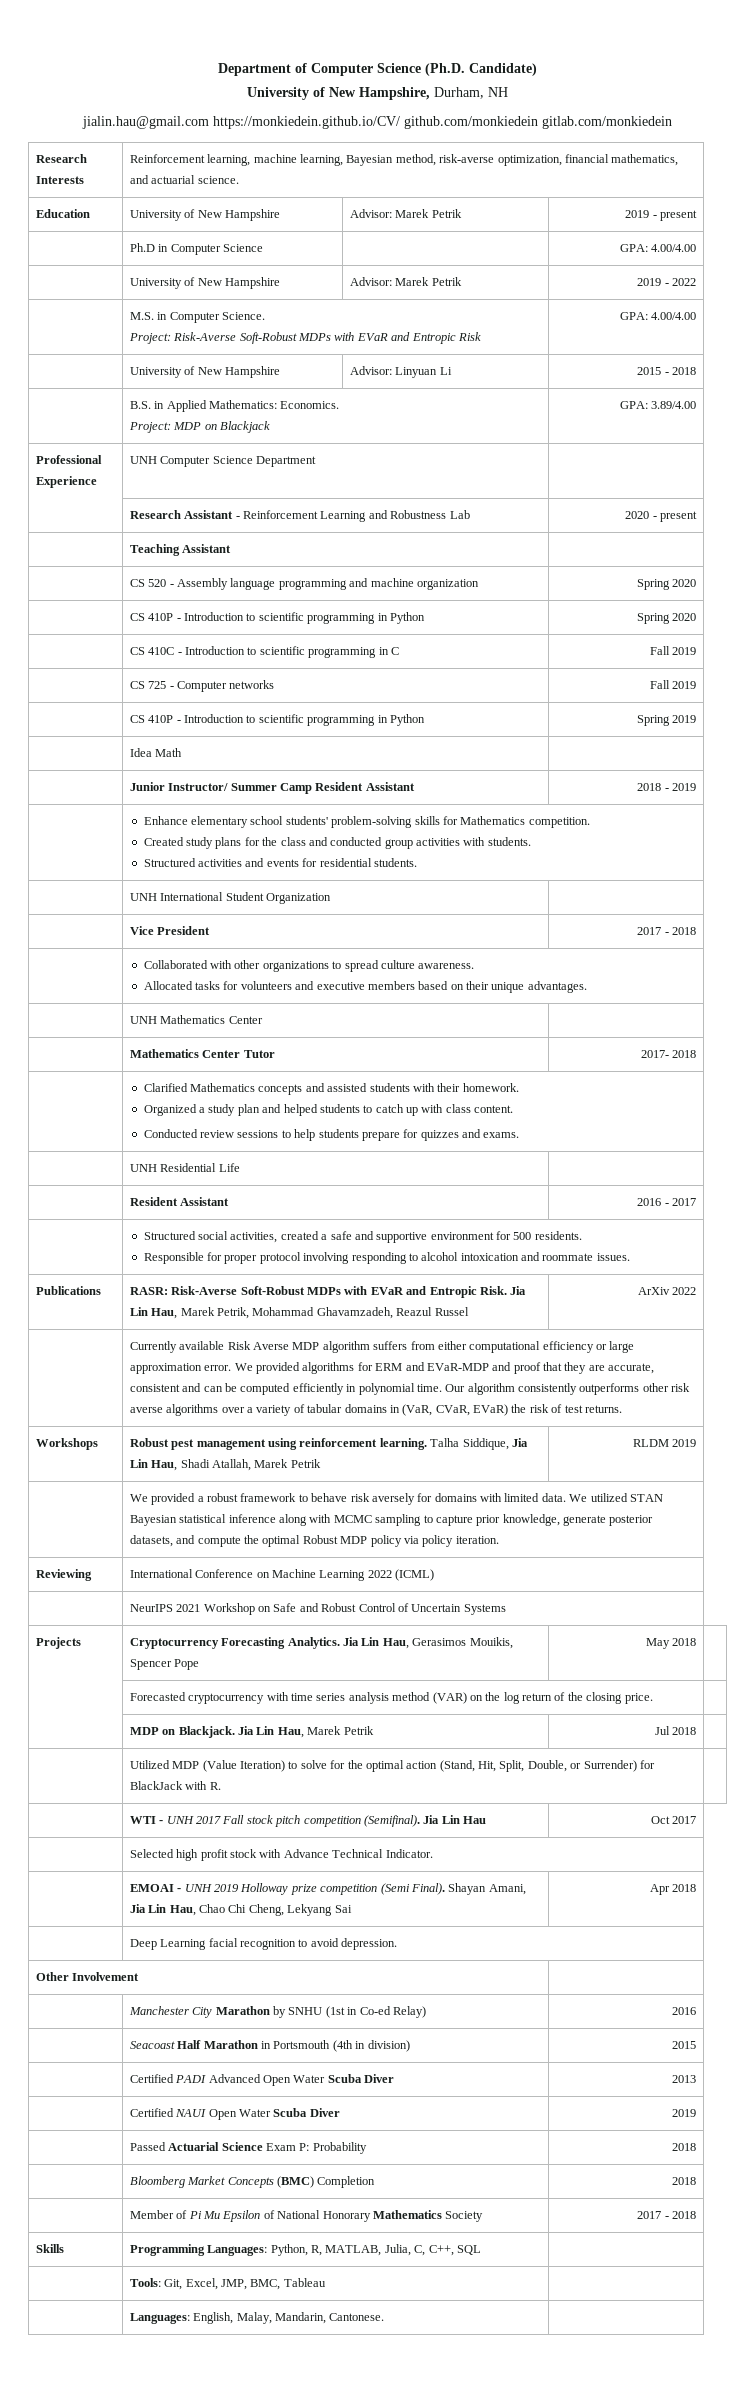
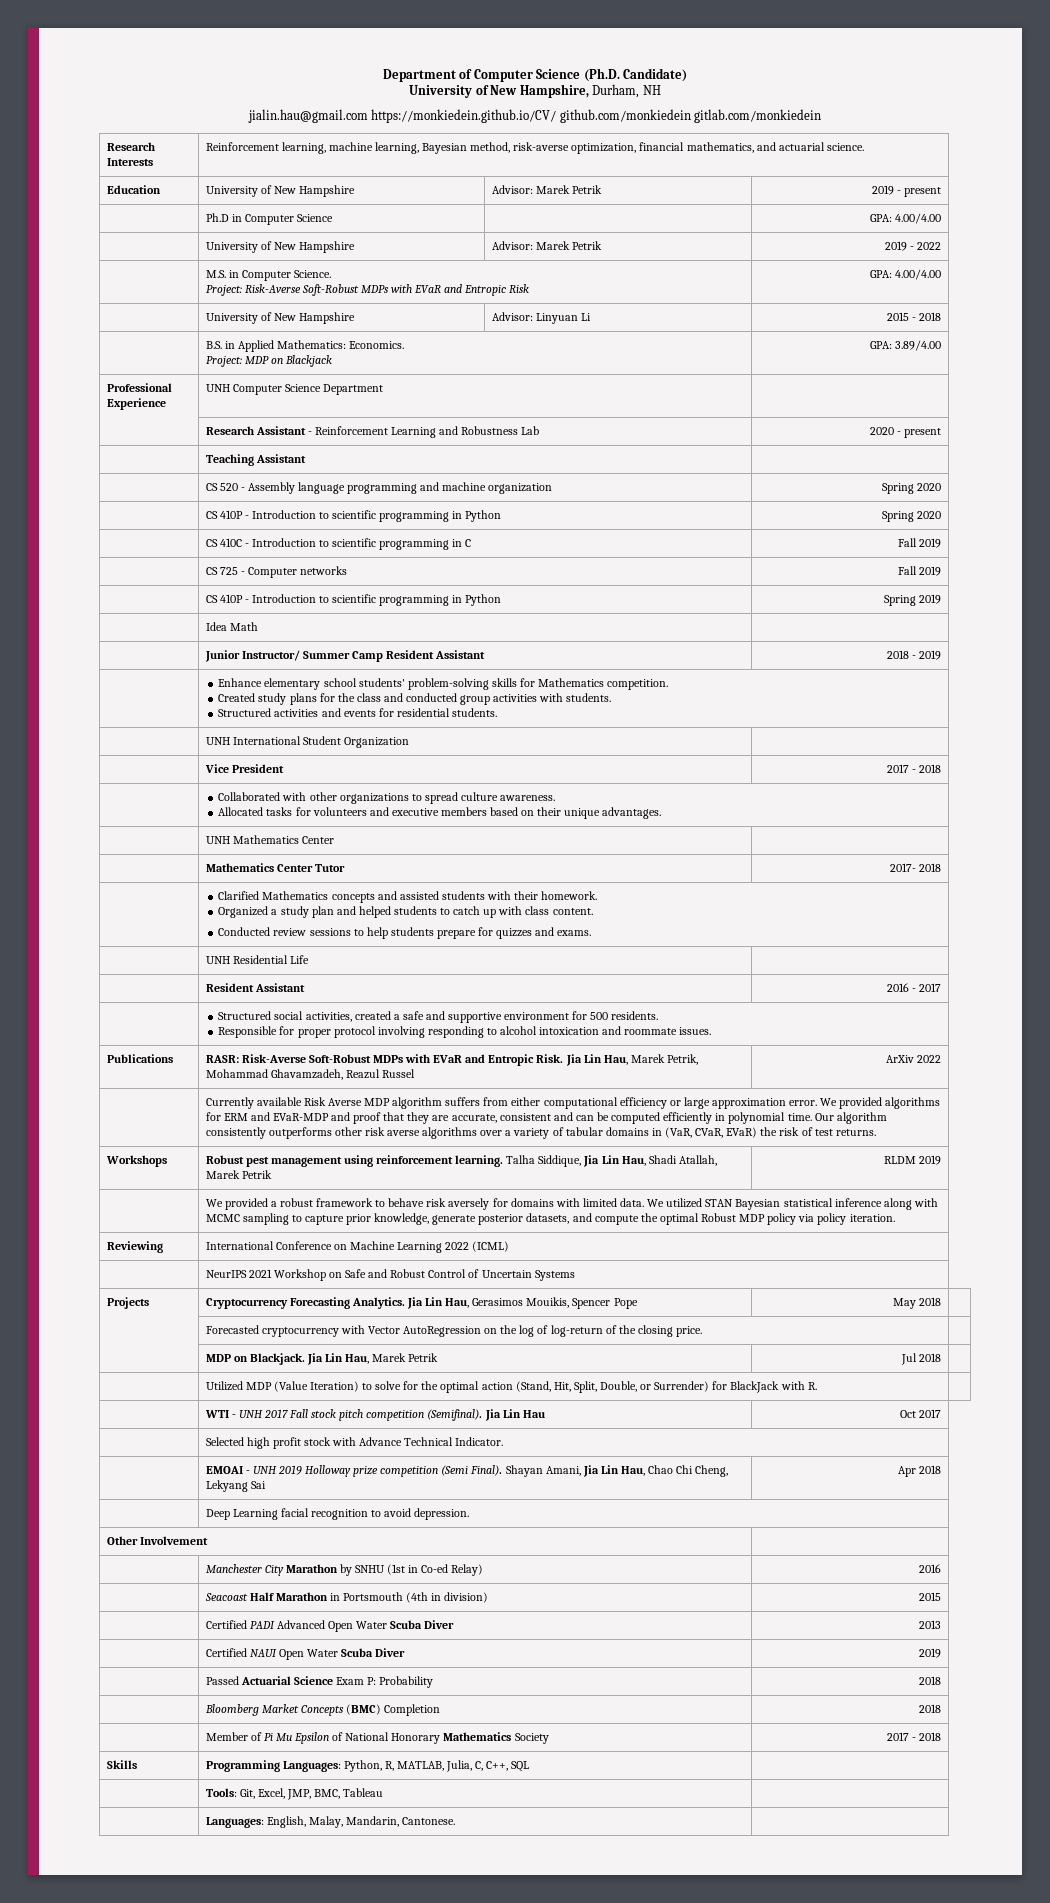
- | Forecasted cryptocurrency with time series analysis method (VAR) on the log return of the closing price. |
+ | Forecasted cryptocurrency with Vector AutoRegression on the log of log-return of the closing price. |

